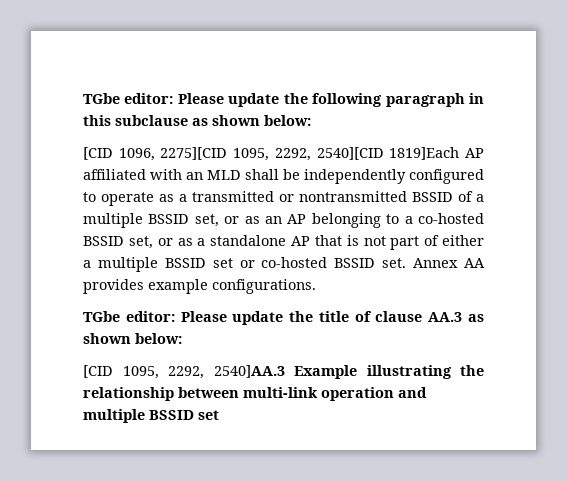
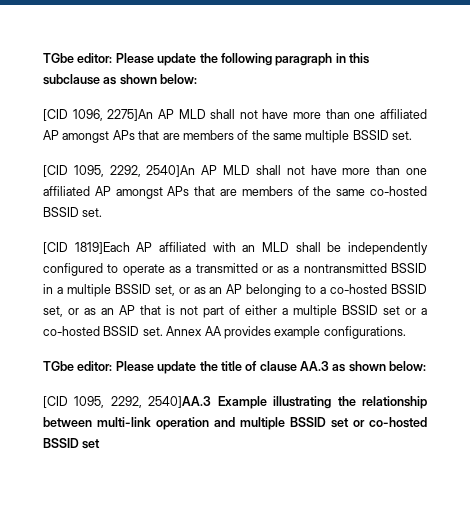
- [CID 1096, 2275][CID 1095, 2292, 2540][CID 1819]Each AP affiliated with an MLD shall be independently configured to operate as a transmitted or nontransmitted BSSID of a multiple BSSID set, or as an AP belonging to a co-hosted BSSID set, or as a standalone AP that is not part of either a multiple BSSID set or co-hosted BSSID set.
+ [CID 1096, 2275]An AP MLD shall not have more than one affiliated AP amongst APs that are members of the same multiple BSSID set.
+ [CID 1095, 2292, 2540]An AP MLD shall not have more than one affiliated AP amongst APs that are members of the same co-hosted BSSID set.
+ [CID 1819]Each AP affiliated with an MLD shall be independently configured to operate as a transmitted or as a nontransmitted BSSID in a multiple BSSID set, or as an AP belonging to a co-hosted BSSID set, or as an AP that is not part of either a multiple BSSID set or a co-hosted BSSID set.
- [CID 1095, 2292, 2540]AA.3 Example illustrating the relationship between multi-link operation and multiple BSSID set
+ [CID 1095, 2292, 2540]AA.3 Example illustrating the relationship between multi-link operation and multiple BSSID set or co-hosted BSSID set

